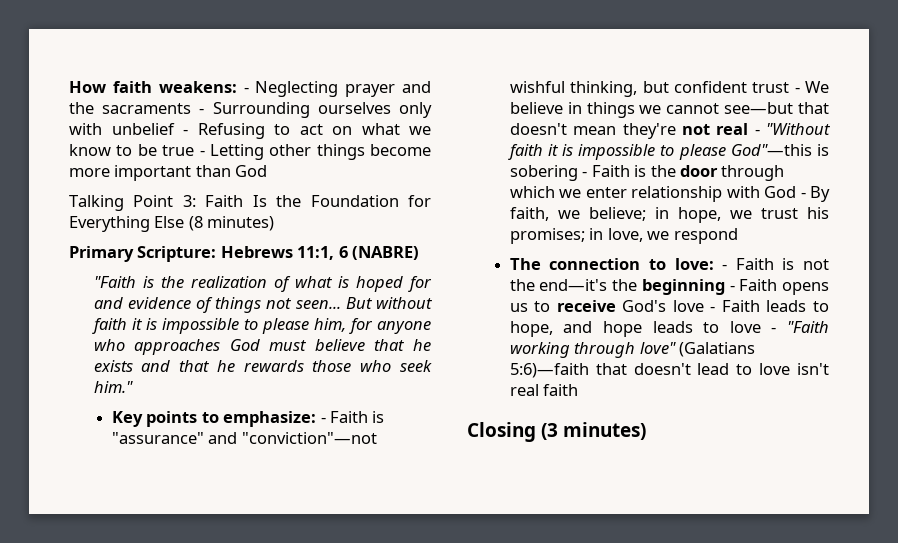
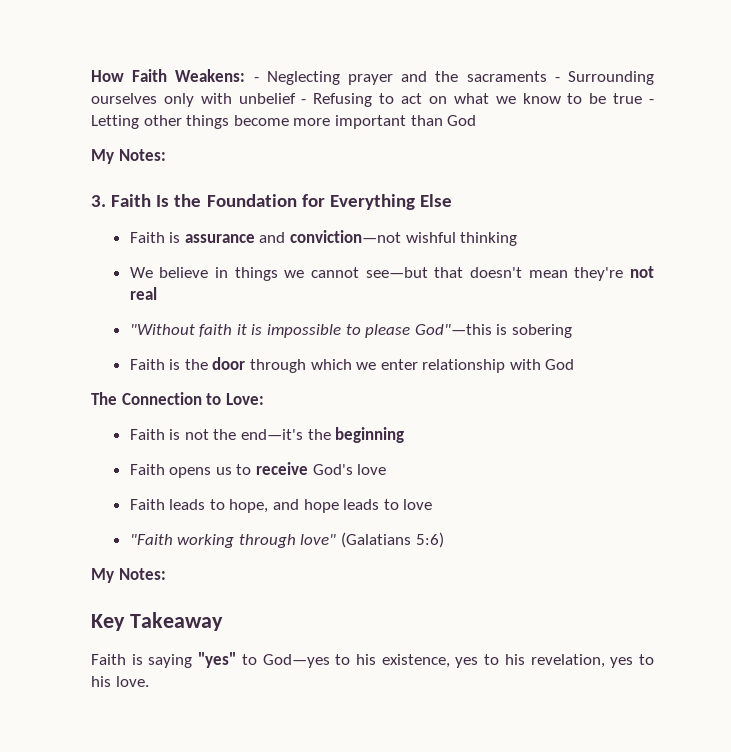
- How faith weakens: - Neglecting prayer and the sacraments - Surrounding ourselves only with unbelief - Refusing to act on what we know to be true - Letting other things become more important than God
- Talking Point 3: Faith Is the Foundation for Everything Else (8 minutes)
- Primary Scripture: Hebrews 11:1, 6 (NABRE)
- "Faith is the realization of what is hoped for and evidence of things not seen... But without faith it is impossible to please him, for anyone who approaches God must believe that he exists and that he rewards those who seek him."
- Key points to emphasize: - Faith is "assurance" and "conviction"—not wishful thinking, but confident trust - We believe in things we cannot see—but that doesn't mean they're not real - "Without faith it is impossible to please God"—this is sobering - Faith is the door through which we enter relationship with God - By faith, we believe; in hope, we trust his promises; in love, we respond
- The connection to love: - Faith is not the end—it's the beginning - Faith opens us to receive God's love - Faith leads to hope, and hope leads to love - "Faith working through love" (Galatians 5:6)—faith that doesn't lead to love isn't real faith
- Closing (3 minutes)
+ How Faith Weakens: - Neglecting prayer and the sacraments - Surrounding ourselves only with unbelief - Refusing to act on what we know to be true - Letting other things become more important than God
+ My Notes:
+ 3. Faith Is the Foundation for Everything Else
+ Faith is assurance and conviction—not wishful thinking
+ We believe in things we cannot see—but that doesn't mean they're not real
+ "Without faith it is impossible to please God"—this is sobering
+ Faith is the door through which we enter relationship with God
+ The Connection to Love:
+ Faith is not the end—it's the beginning
+ Faith opens us to receive God's love
+ Faith leads to hope, and hope leads to love
+ "Faith working through love" (Galatians 5:6)
+ My Notes:
+ Key Takeaway
+ Faith is saying "yes" to God—yes to his existence, yes to his revelation, yes to his love.

